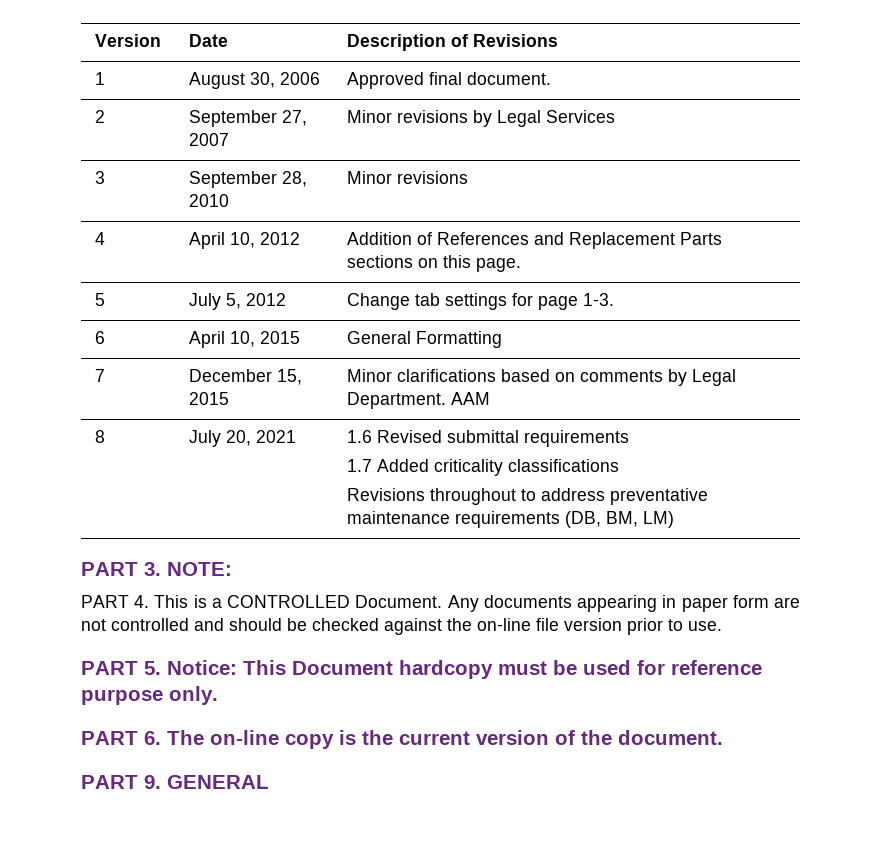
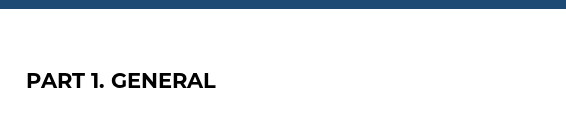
- Version | Date | Description of Revisions
- 1 | August 30, 2006 | Approved final document.
- 2 | September 27, 2007 | Minor revisions by Legal Services
- 3 | September 28, 2010 | Minor revisions
- 4 | April 10, 2012 | Addition of References and Replacement Parts sections on this page.
- 5 | July 5, 2012 | Change tab settings for page 1-3.
- 6 | April 10, 2015 | General Formatting
- 7 | December 15, 2015 | Minor clarifications based on comments by Legal Department. AAM
- 8 | July 20, 2021 | 1.6 Revised submittal requirements
- 1.7 Added criticality classifications
- Revisions throughout to address preventative maintenance requirements (DB, BM, LM)
- PART 3. NOTE:
- PART 4. This is a CONTROLLED Document. Any documents appearing in paper form are not controlled and should be checked against the on-line file version prior to use.
- PART 5. Notice: This Document hardcopy must be used for reference purpose only.
- PART 6. The on-line copy is the current version of the document.
- PART 9. GENERAL
+ PART 1. GENERAL

